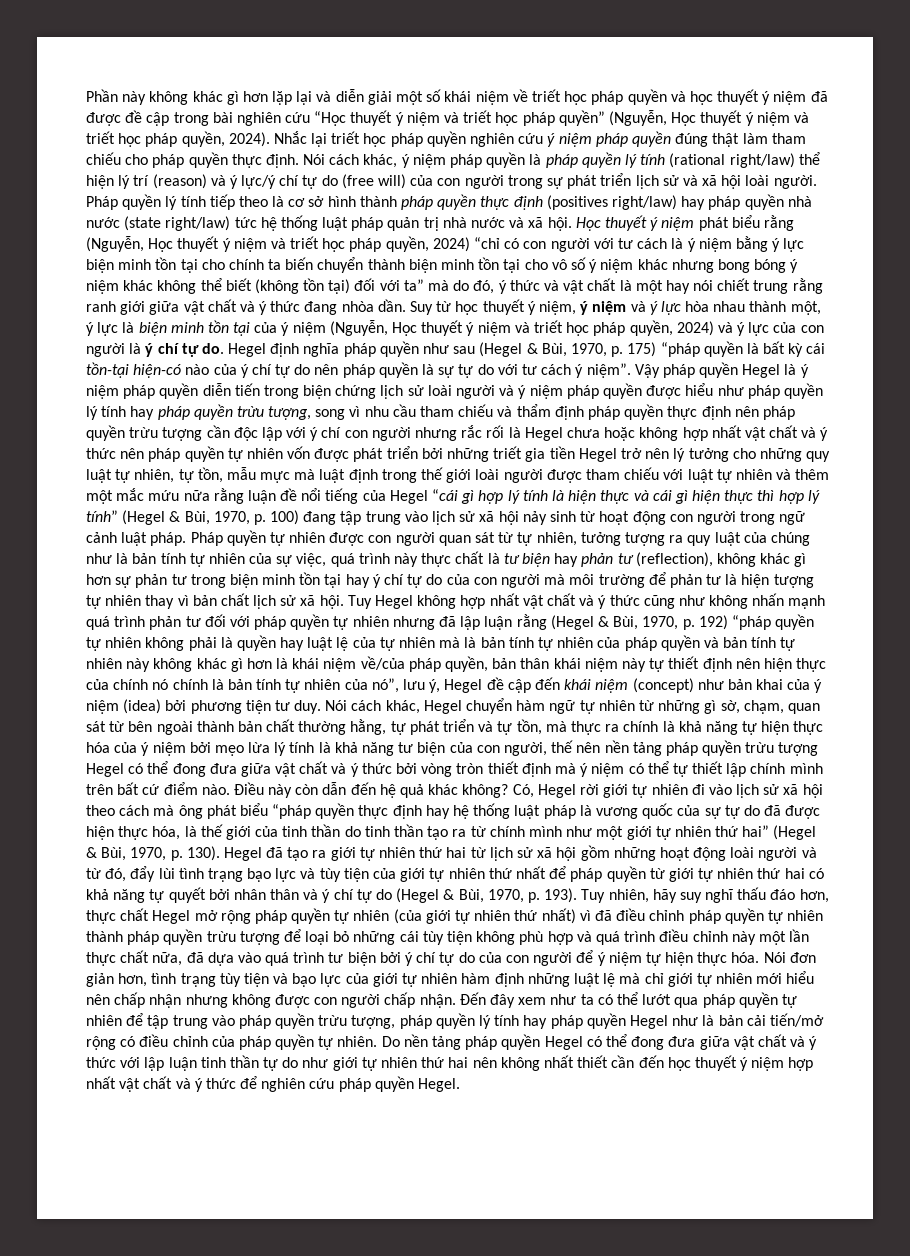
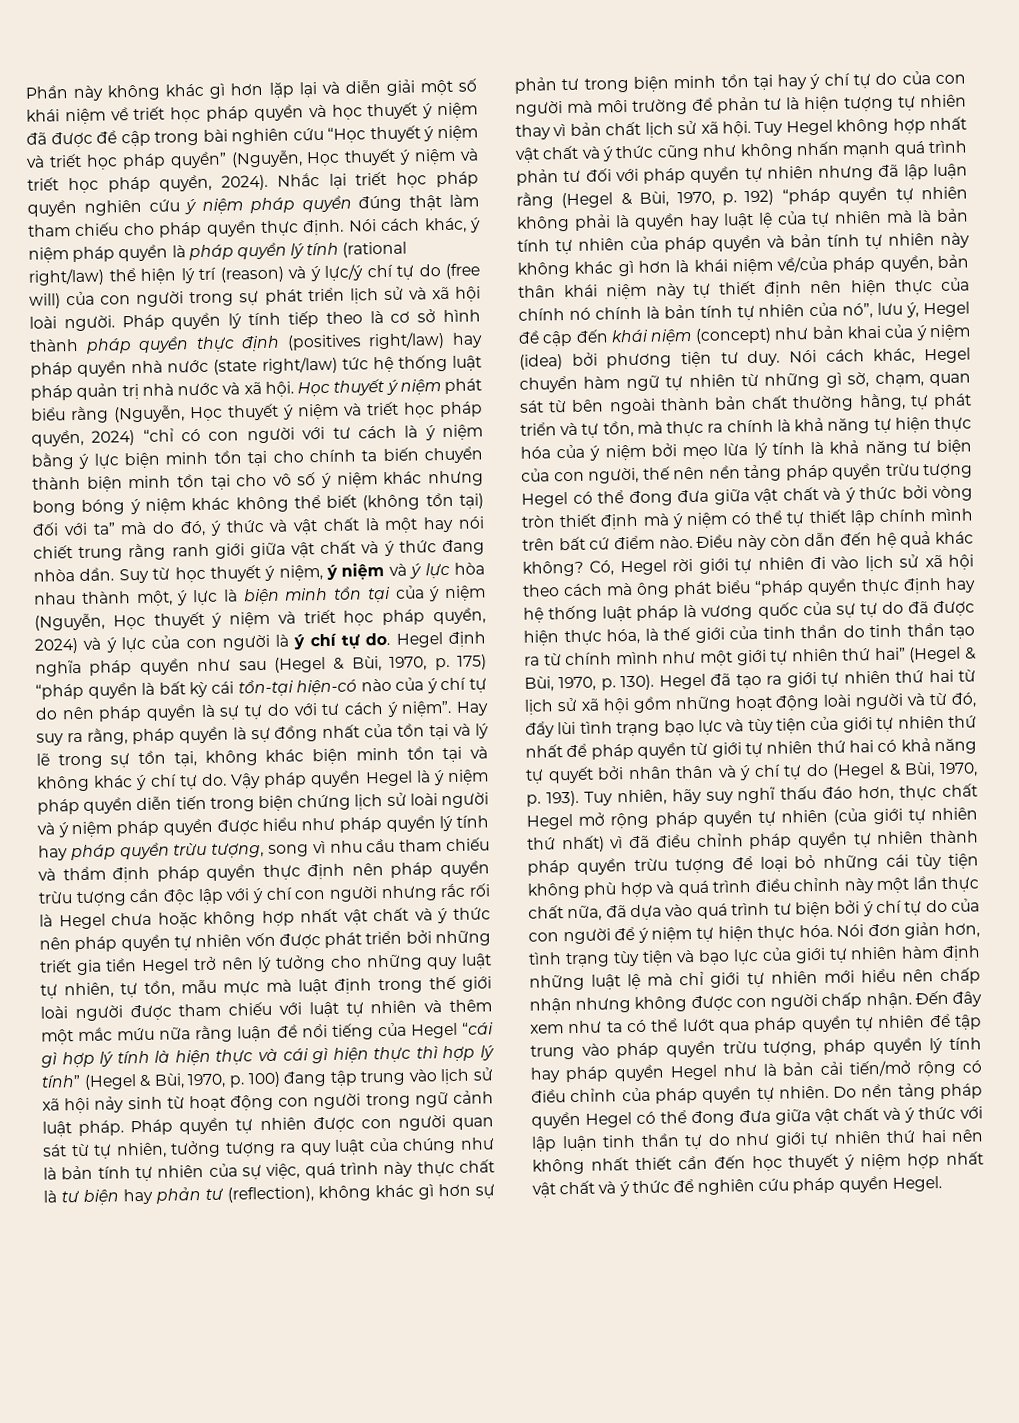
+ Hay suy ra rằng, pháp quyền là sự đồng nhất của tồn tại và lý lẽ trong sự tồn tại, không khác biện minh tồn tại và không khác ý chí tự do.

